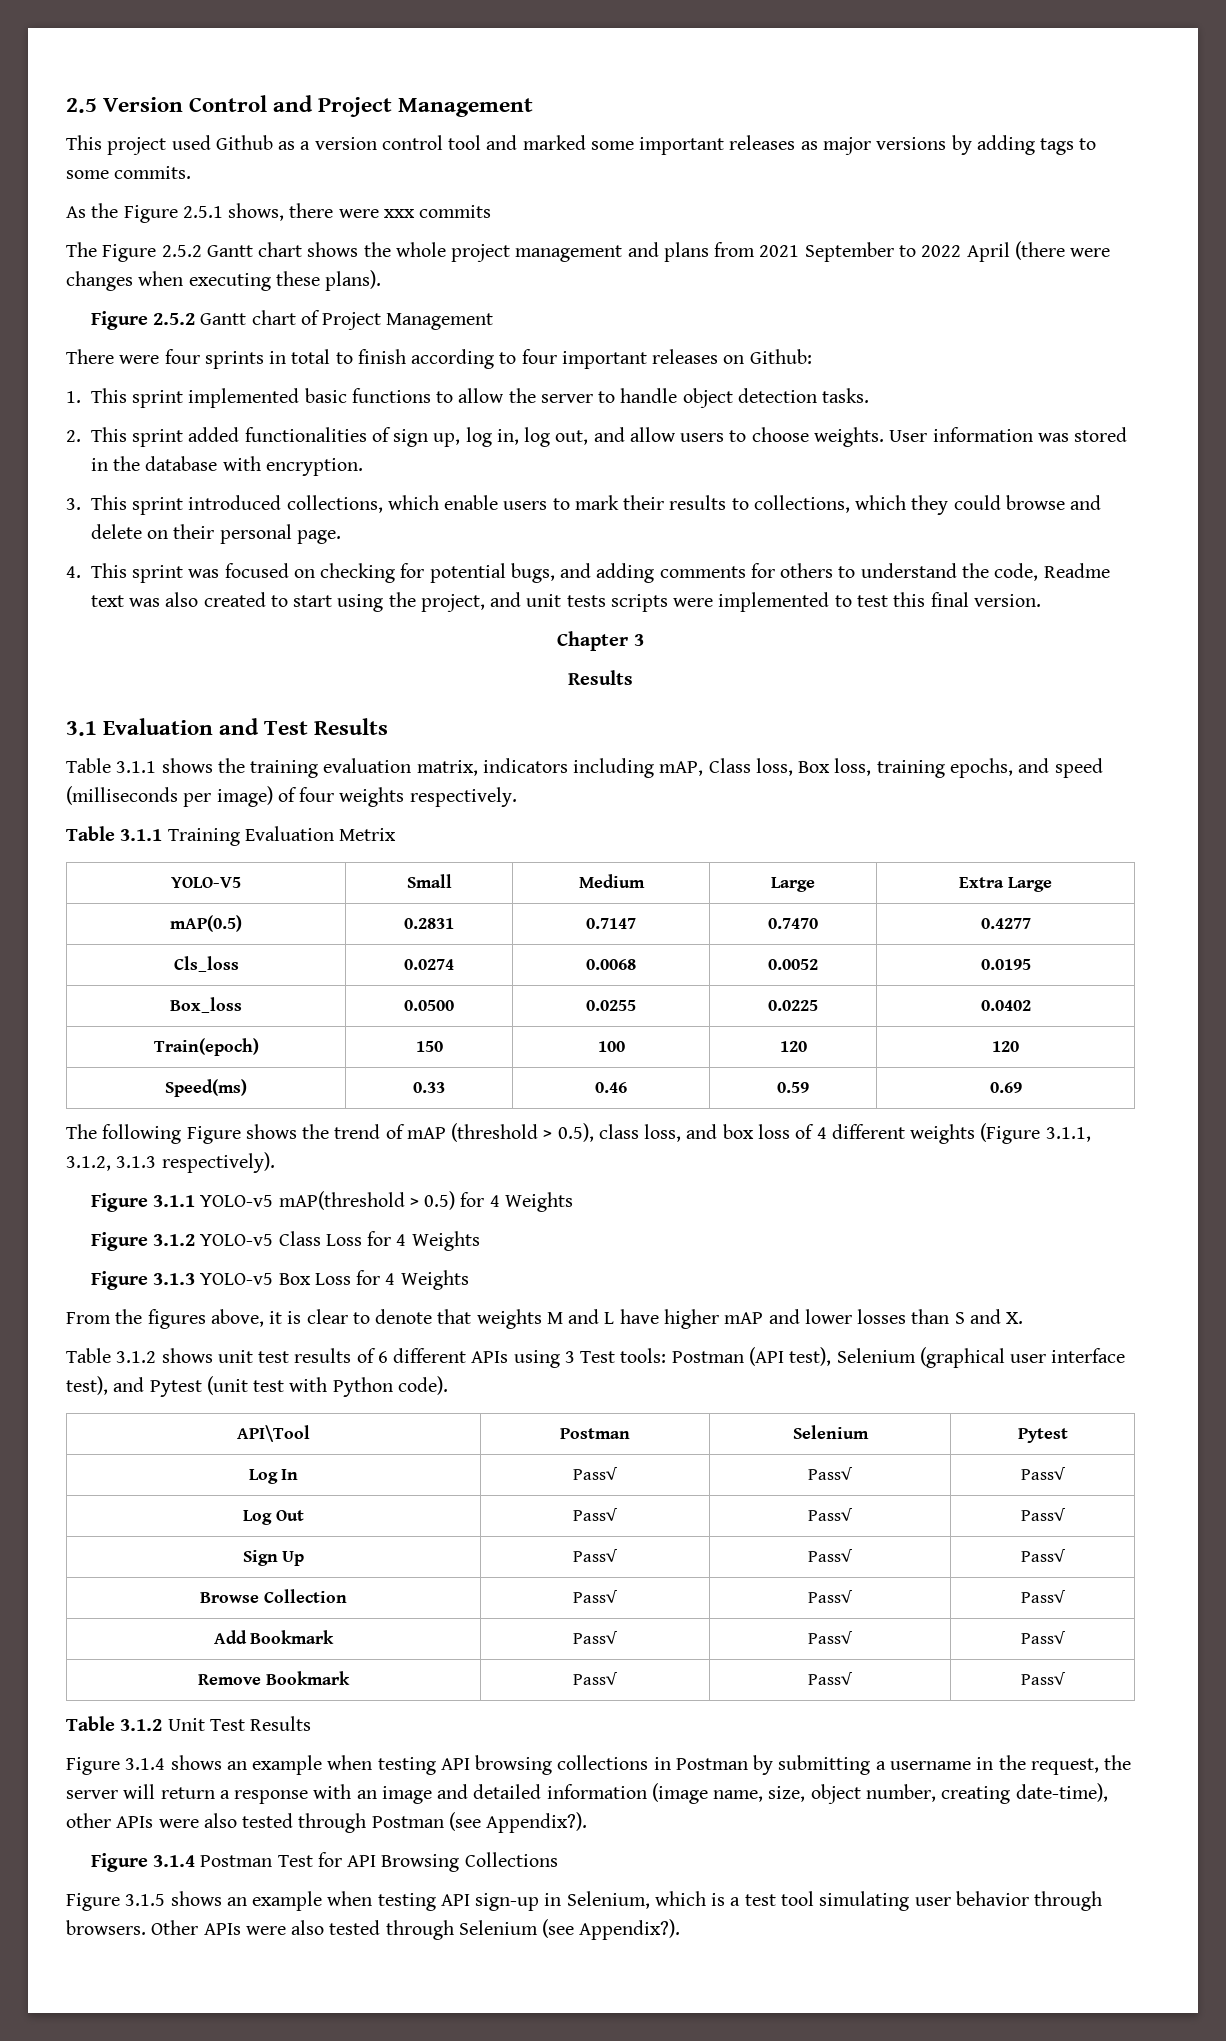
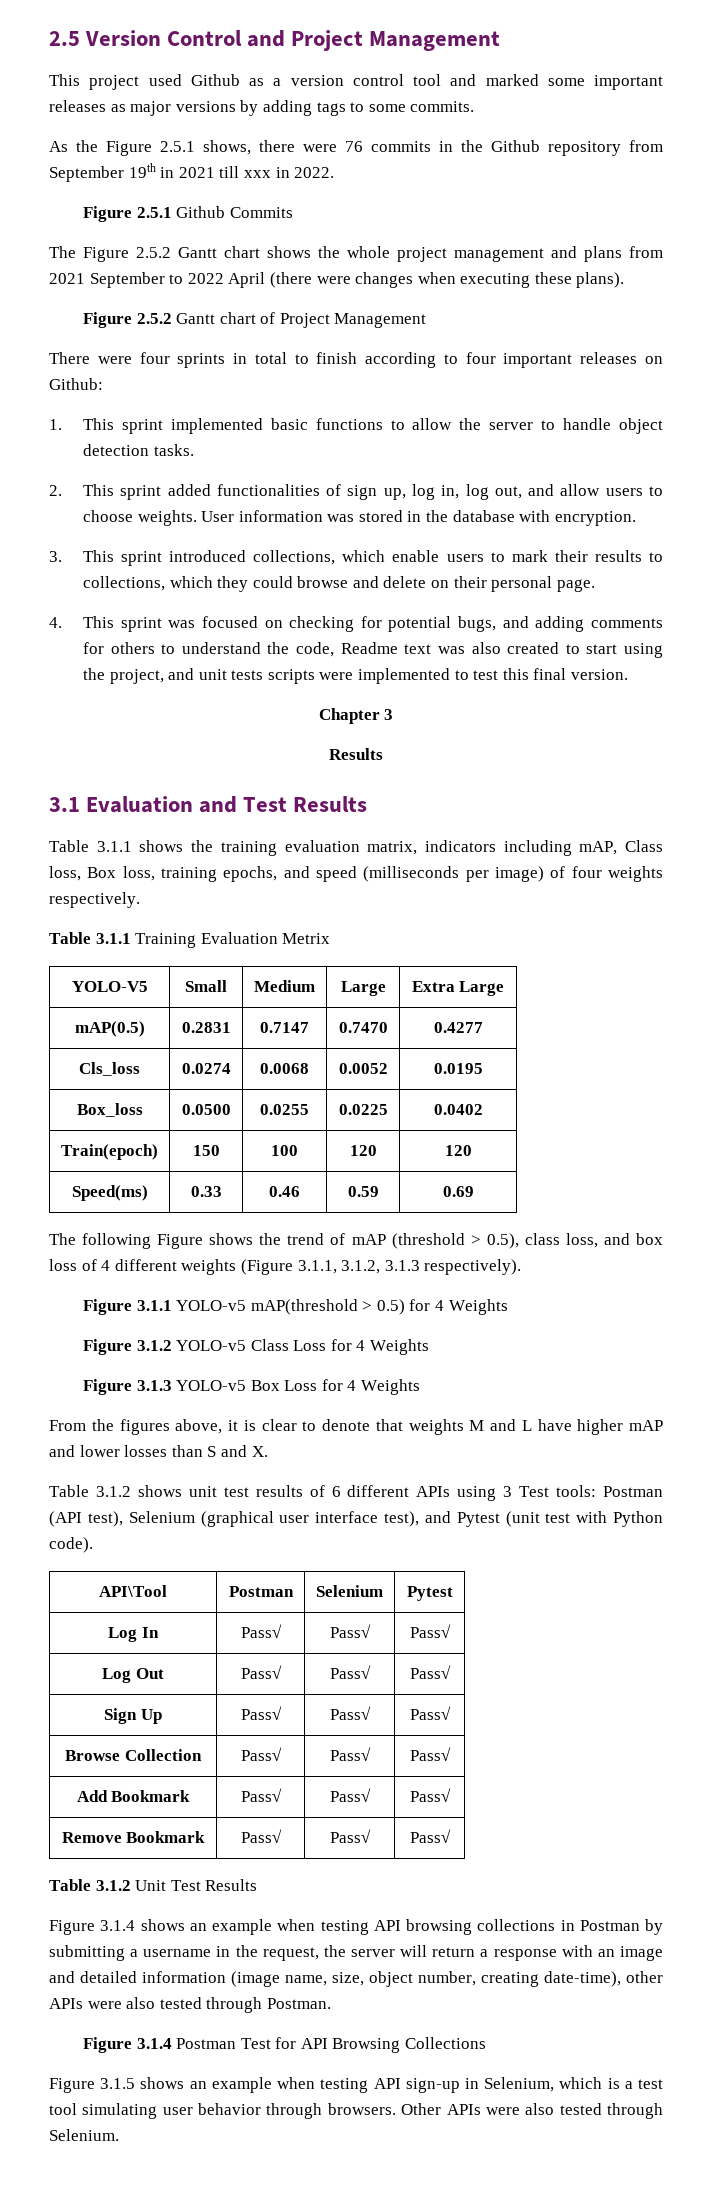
- As the Figure 2.5.1 shows, there were xxx commits
+ As the Figure 2.5.1 shows, there were 76 commits in the Github repository from September 19th in 2021 till xxx in 2022.
+ Figure 2.5.1 Github Commits
- Figure 3.1.4 shows an example when testing API browsing collections in Postman by submitting a username in the request, the server will return a response with an image and detailed information (image name, size, object number, creating date-time), other APIs were also tested through Postman (see Appendix?).
+ Figure 3.1.4 shows an example when testing API browsing collections in Postman by submitting a username in the request, the server will return a response with an image and detailed information (image name, size, object number, creating date-time), other APIs were also tested through Postman.
- Other APIs were also tested through Selenium (see Appendix?).
+ Other APIs were also tested through Selenium.

